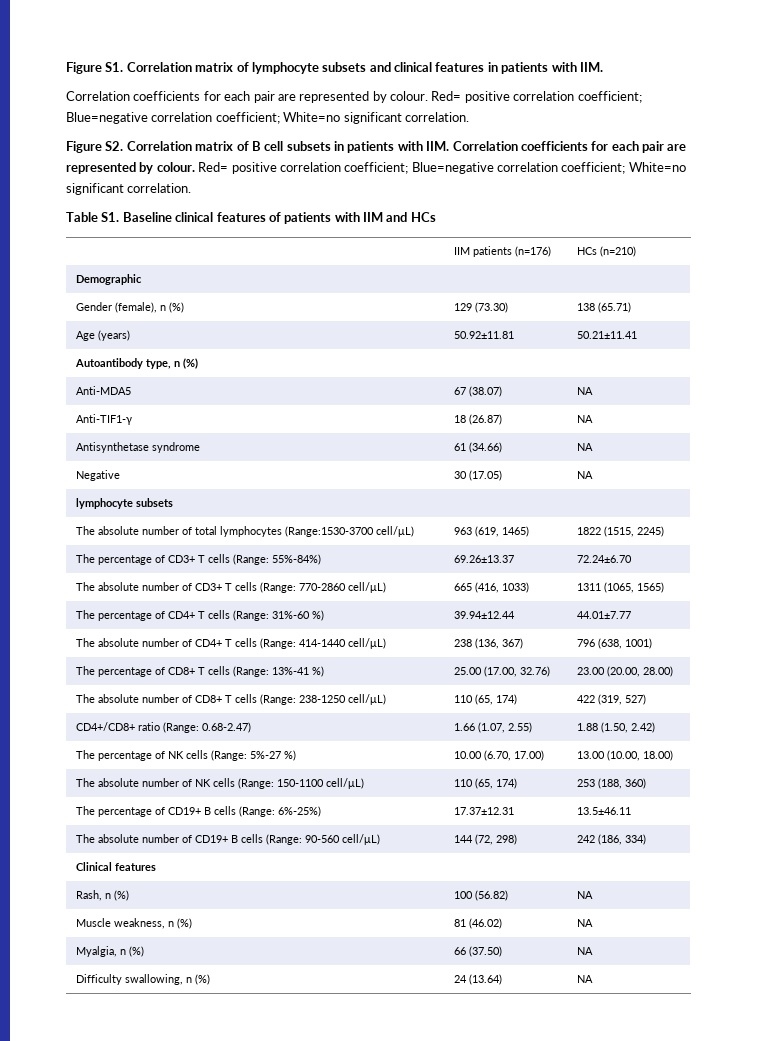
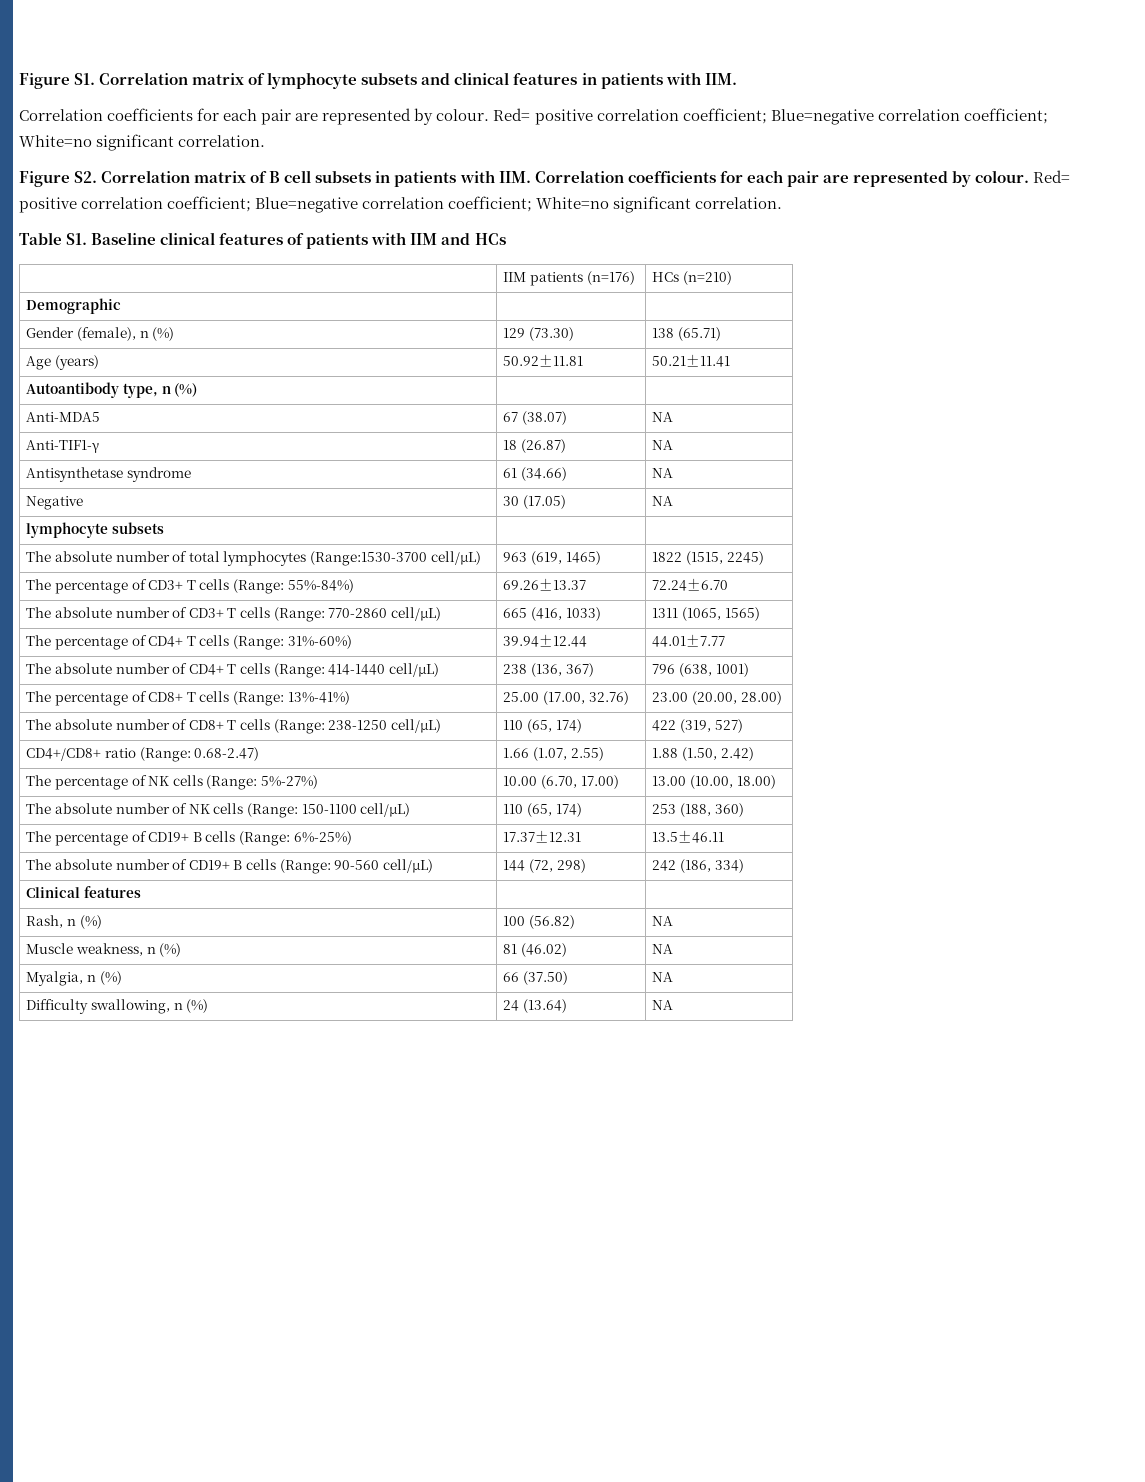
- The percentage of CD4+ T cells (Range: 31%-60 %) | 39.94±12.44 | 44.01±7.77
+ The percentage of CD4+ T cells (Range: 31%-60%) | 39.94±12.44 | 44.01±7.77
- The percentage of CD8+ T cells (Range: 13%-41 %) | 25.00 (17.00, 32.76) | 23.00 (20.00, 28.00)
+ The percentage of CD8+ T cells (Range: 13%-41%) | 25.00 (17.00, 32.76) | 23.00 (20.00, 28.00)
- The percentage of NK cells (Range: 5%-27 %) | 10.00 (6.70, 17.00) | 13.00 (10.00, 18.00)
+ The percentage of NK cells (Range: 5%-27%) | 10.00 (6.70, 17.00) | 13.00 (10.00, 18.00)

